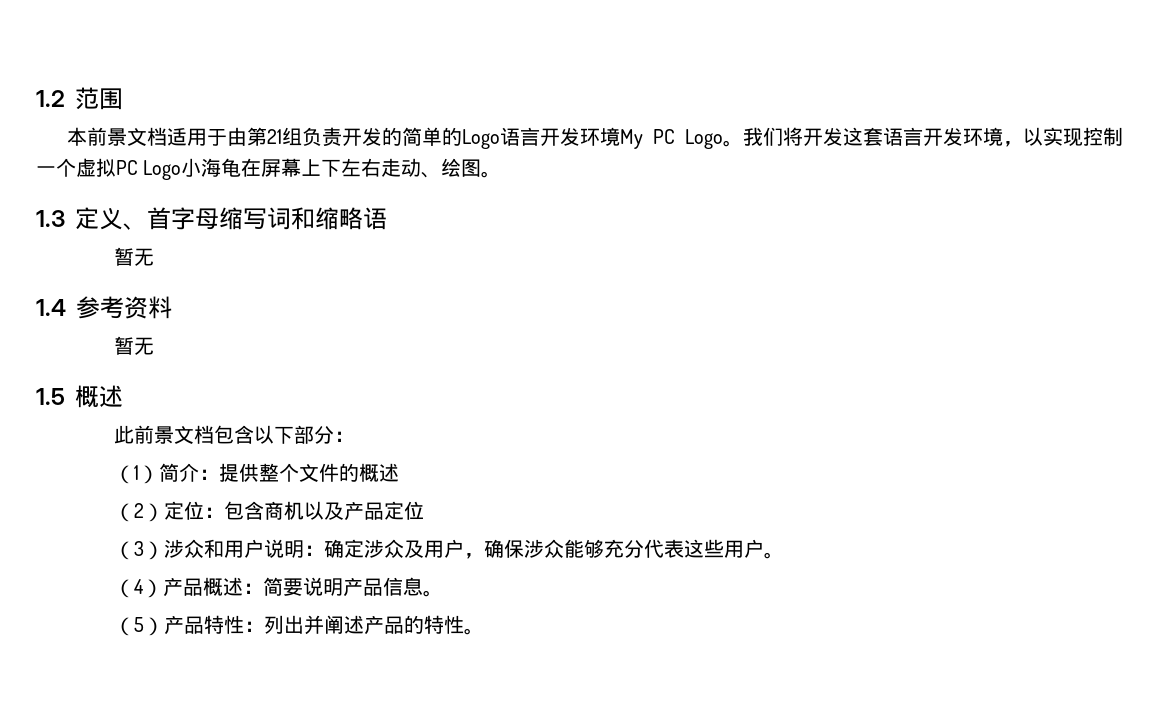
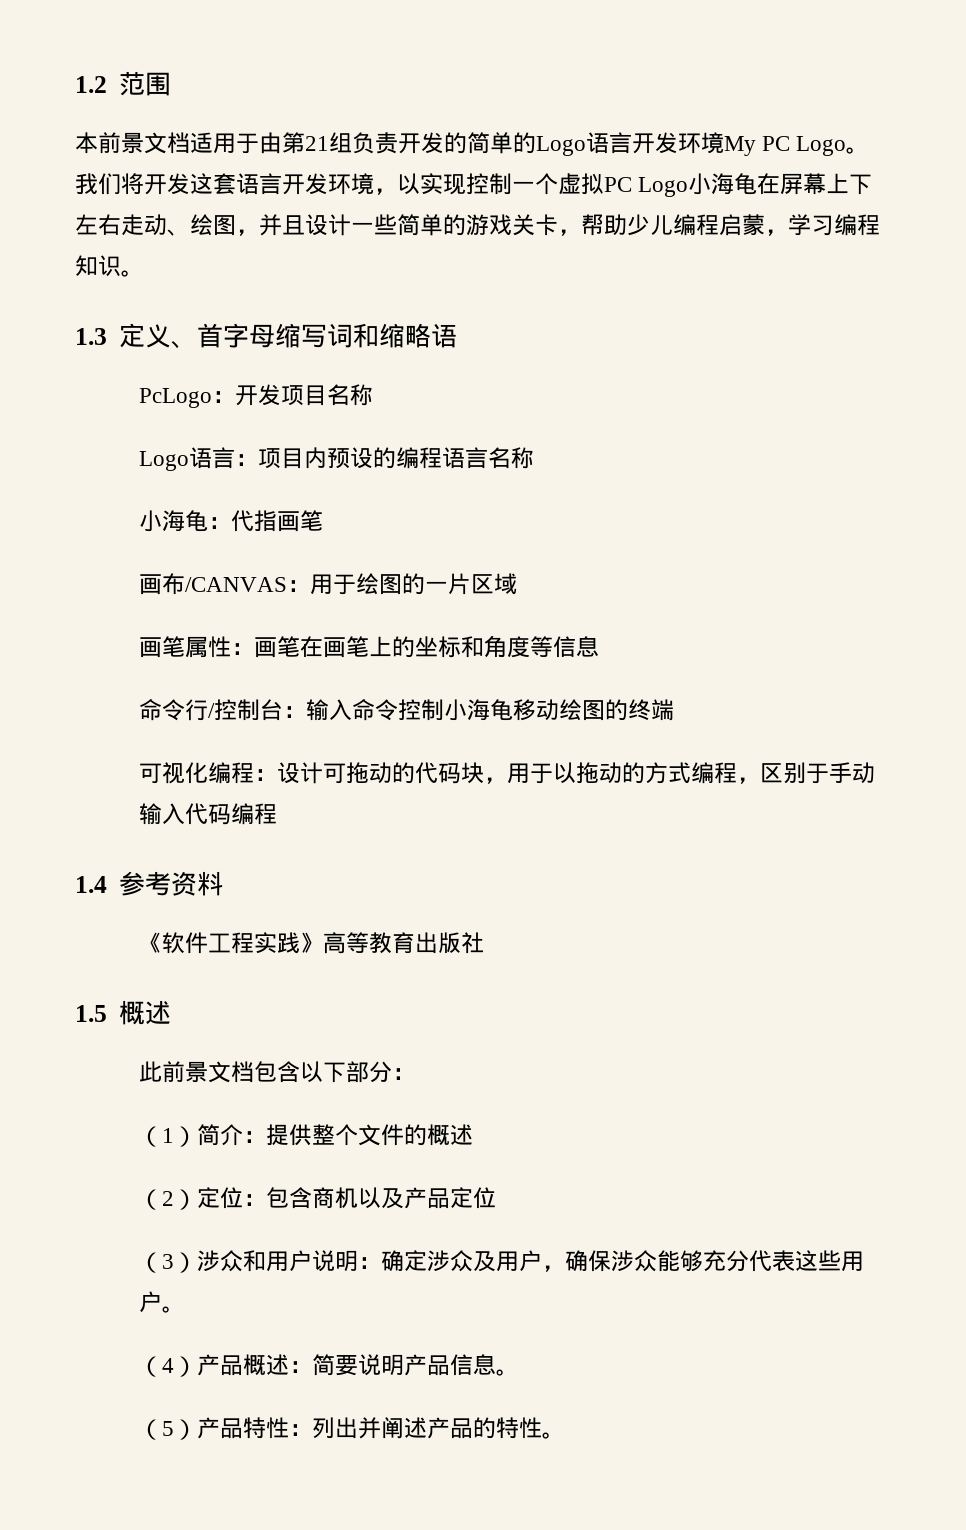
- 我们将开发这套语言开发环境，以实现控制一个虚拟PC Logo小海龟在屏幕上下左右走动、绘图。
+ 我们将开发这套语言开发环境，以实现控制一个虚拟PC Logo小海龟在屏幕上下左右走动、绘图，并且设计一些简单的游戏关卡，帮助少儿编程启蒙，学习编程知识。
  1.3定义、首字母缩写词和缩略语
- 暂无
+ PcLogo：开发项目名称
+ Logo语言：项目内预设的编程语言名称
+ 小海龟：代指画笔
+ 画布/CANVAS：用于绘图的一片区域
+ 画笔属性：画笔在画笔上的坐标和角度等信息
+ 命令行/控制台：输入命令控制小海龟移动绘图的终端
+ 可视化编程：设计可拖动的代码块，用于以拖动的方式编程，区别于手动输入代码编程
  1.4参考资料
- 暂无
+ 《软件工程实践》高等教育出版社

